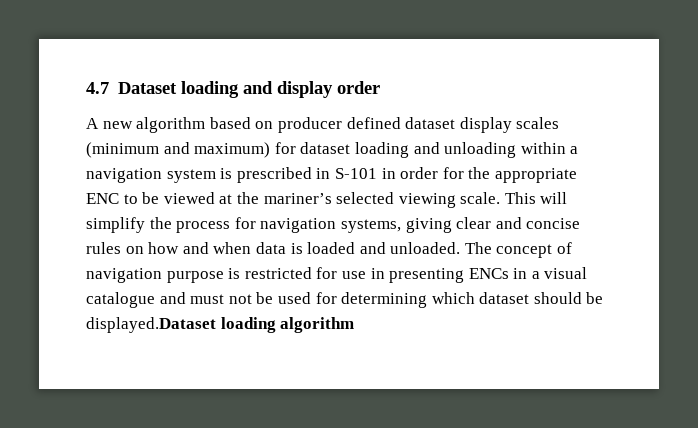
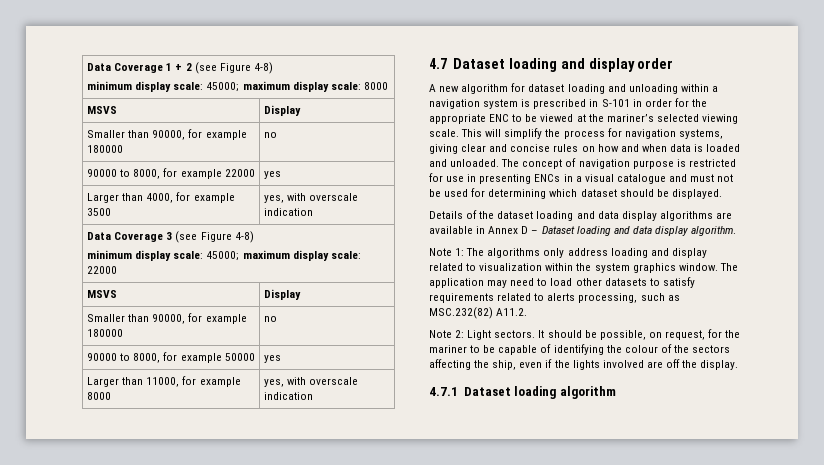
+ Data Coverage 1 + 2 (see Figure 4-8)
+ minimum display scale: 45000; maximum display scale: 8000
+ MSVS | Display
+ Smaller than 90000, for example 180000 | no
+ 90000 to 8000, for example 22000 | yes
+ Larger than 4000, for example 3500 | yes, with overscale indication
+ Data Coverage 3 (see Figure 4-8)
+ minimum display scale: 45000; maximum display scale: 22000
+ MSVS | Display
+ Smaller than 90000, for example 180000 | no
+ 90000 to 8000, for example 50000 | yes
+ Larger than 11000, for example 8000 | yes, with overscale indication
- A new algorithm based on producer defined dataset display scales (minimum and maximum) for dataset loading and unloading within a navigation system is prescribed in S-101 in order for the appropriate ENC to be viewed at the mariner’s selected viewing scale.
+ A new algorithm for dataset loading and unloading within a navigation system is prescribed in S-101 in order for the appropriate ENC to be viewed at the mariner’s selected viewing scale.
- The concept of navigation purpose is restricted for use in presenting ENCs in a visual catalogue and must not be used for determining which dataset should be displayed.Dataset loading algorithm
+ The concept of navigation purpose is restricted for use in presenting ENCs in a visual catalogue and must not be used for determining which dataset should be displayed.
+ Details of the dataset loading and data display algorithms are available in Annex D – Dataset loading and data display algorithm.
+ Note 1: The algorithms only address loading and display related to visualization within the system graphics window. The application may need to load other datasets to satisfy requirements related to alerts processing, such as MSC.232(82) A11.2.
+ Note 2: Light sectors. It should be possible, on request, for the mariner to be capable of identifying the colour of the sectors affecting the ship, even if the lights involved are off the display.
+ 4.7.1 Dataset loading algorithm

